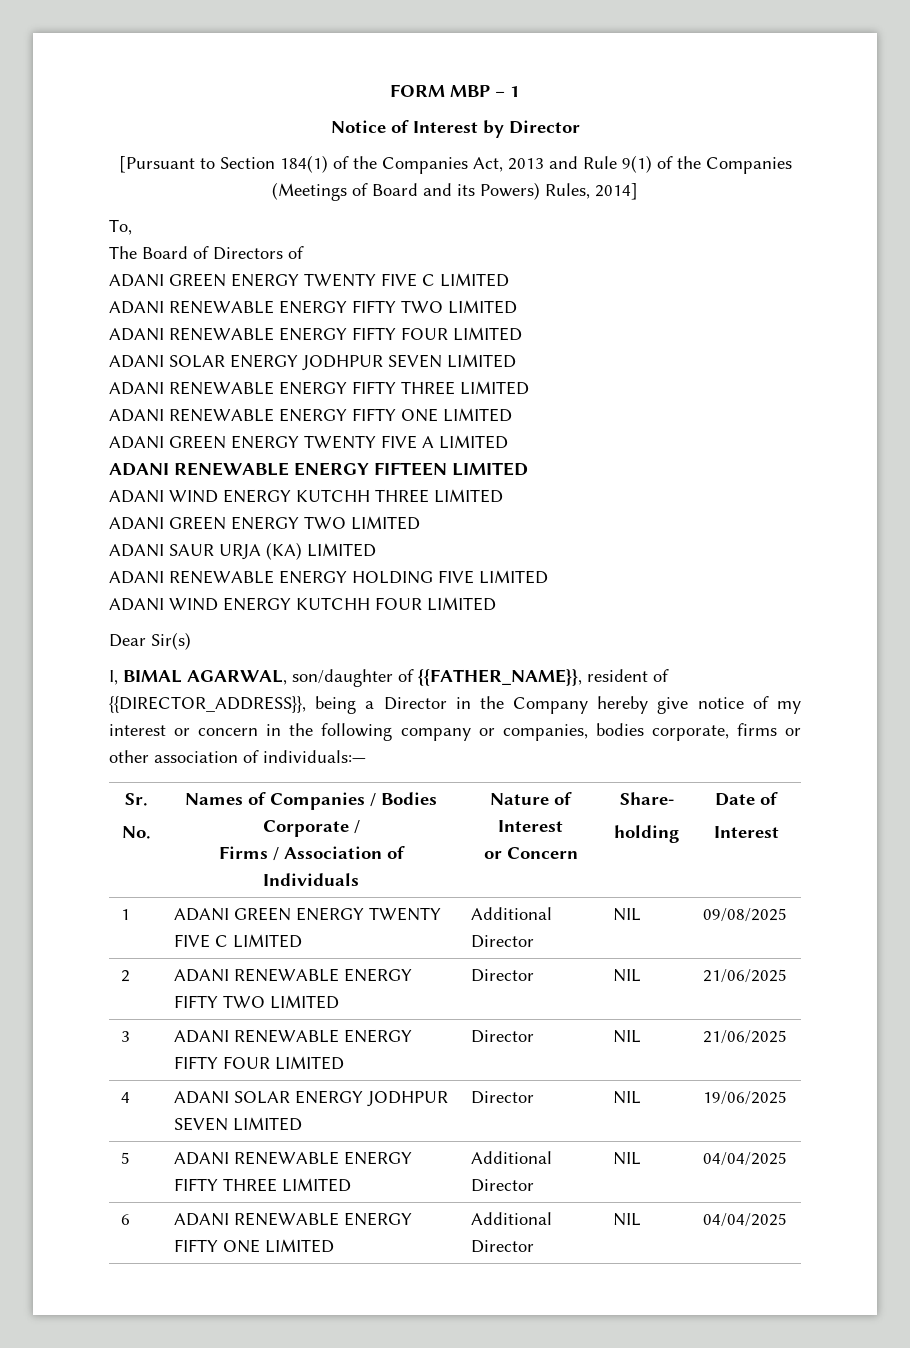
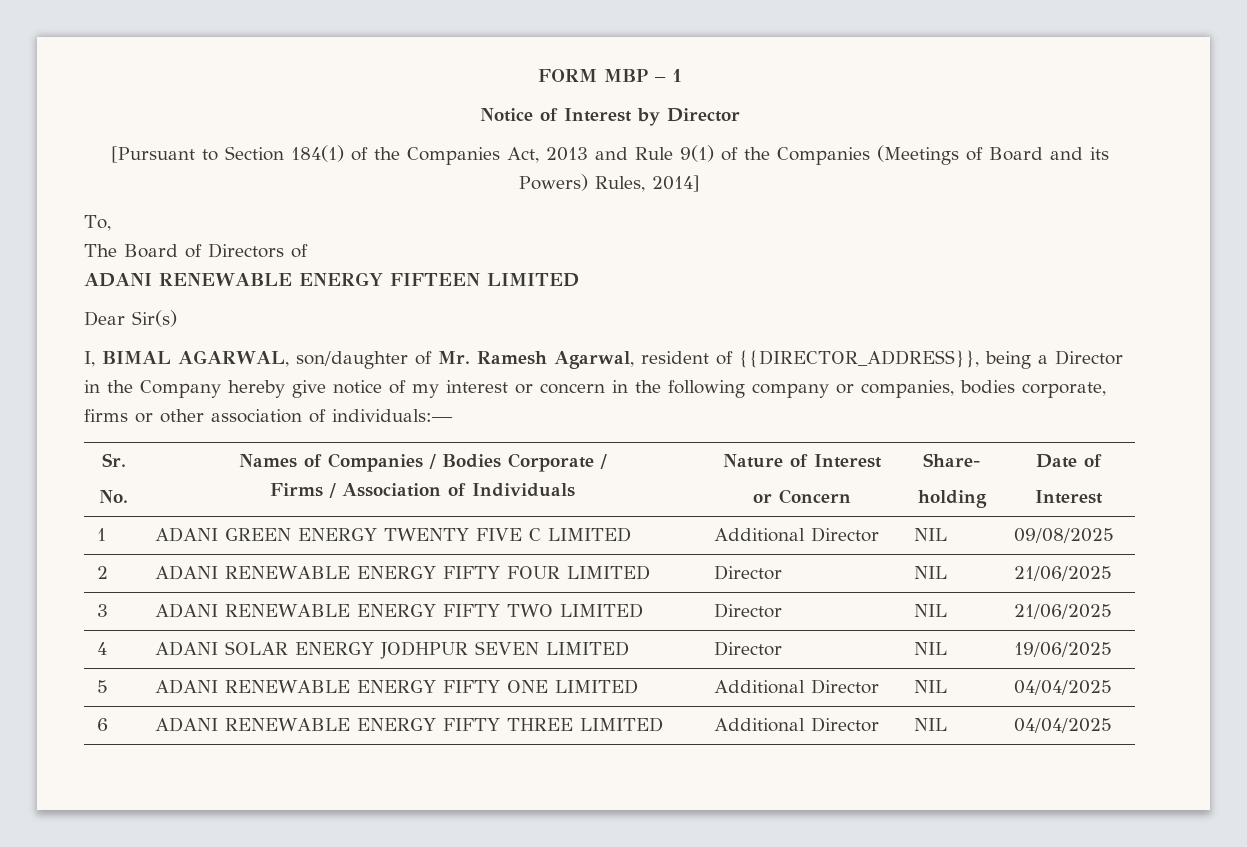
  The Board of Directors of
- ADANI GREEN ENERGY TWENTY FIVE C LIMITED
- ADANI RENEWABLE ENERGY FIFTY TWO LIMITED
- ADANI RENEWABLE ENERGY FIFTY FOUR LIMITED
- ADANI SOLAR ENERGY JODHPUR SEVEN LIMITED
- ADANI RENEWABLE ENERGY FIFTY THREE LIMITED
- ADANI RENEWABLE ENERGY FIFTY ONE LIMITED
- ADANI GREEN ENERGY TWENTY FIVE A LIMITED
- ADANI WIND ENERGY KUTCHH THREE LIMITED
- ADANI GREEN ENERGY TWO LIMITED
- ADANI SAUR URJA (KA) LIMITED
- ADANI RENEWABLE ENERGY HOLDING FIVE LIMITED
- ADANI WIND ENERGY KUTCHH FOUR LIMITED
- I, BIMAL AGARWAL, son/daughter of {{FATHER_NAME}}, resident of {{DIRECTOR_ADDRESS}}, being a Director in the Company hereby give notice of my interest or concern in the following company or companies, bodies corporate, firms or other association of individuals:—
+ I, BIMAL AGARWAL, son/daughter of Mr. Ramesh Agarwal, resident of {{DIRECTOR_ADDRESS}}, being a Director in the Company hereby give notice of my interest or concern in the following company or companies, bodies corporate, firms or other association of individuals:—
- 2 | ADANI RENEWABLE ENERGY FIFTY TWO LIMITED | Director | NIL | 21/06/2025
+ 2 | ADANI RENEWABLE ENERGY FIFTY FOUR LIMITED | Director | NIL | 21/06/2025
- 3 | ADANI RENEWABLE ENERGY FIFTY FOUR LIMITED | Director | NIL | 21/06/2025
+ 3 | ADANI RENEWABLE ENERGY FIFTY TWO LIMITED | Director | NIL | 21/06/2025
- 5 | ADANI RENEWABLE ENERGY FIFTY THREE LIMITED | Additional Director | NIL | 04/04/2025
+ 5 | ADANI RENEWABLE ENERGY FIFTY ONE LIMITED | Additional Director | NIL | 04/04/2025
- 6 | ADANI RENEWABLE ENERGY FIFTY ONE LIMITED | Additional Director | NIL | 04/04/2025
+ 6 | ADANI RENEWABLE ENERGY FIFTY THREE LIMITED | Additional Director | NIL | 04/04/2025

